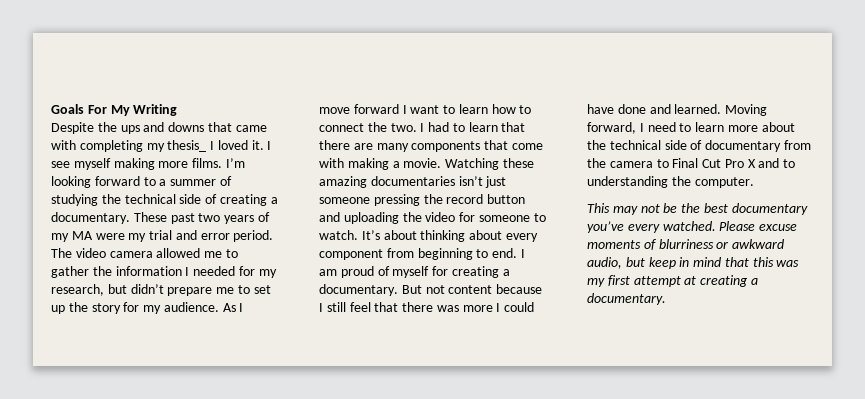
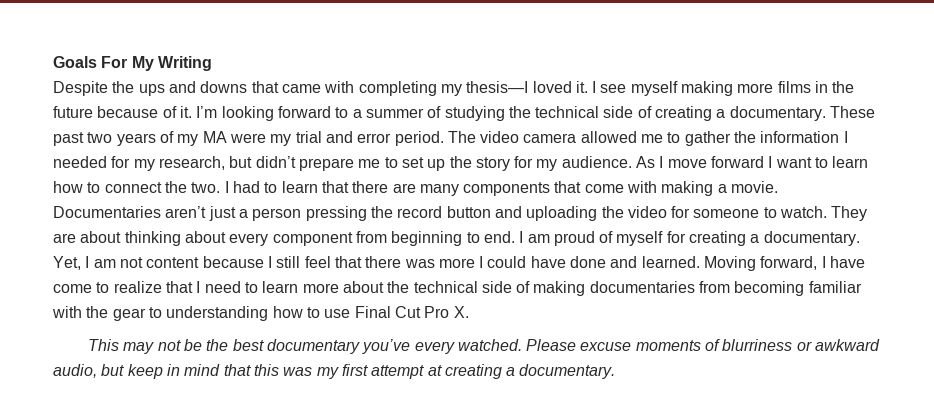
- Despite the ups and downs that came with completing my thesis_ I loved it.
+ Despite the ups and downs that came with completing my thesis—I loved it.
- I see myself making more films.
+ I see myself making more films in the future because of it.
- Watching these amazing documentaries isn’t just someone pressing the record button and uploading the video for someone to watch.
+ Documentaries aren’t just a person pressing the record button and uploading the video for someone to watch.
- It’s about thinking about every component from beginning to end.
+ They are about thinking about every component from beginning to end.
- But not content because I still feel that there was more I could have done and learned.
+ Yet, I am not content because I still feel that there was more I could have done and learned.
- Moving forward, I need to learn more about the technical side of documentary from the camera to Final Cut Pro X and to understanding the computer.
+ Moving forward, I have come to realize that I need to learn more about the technical side of making documentaries from becoming familiar with the gear to understanding how to use Final Cut Pro X.

